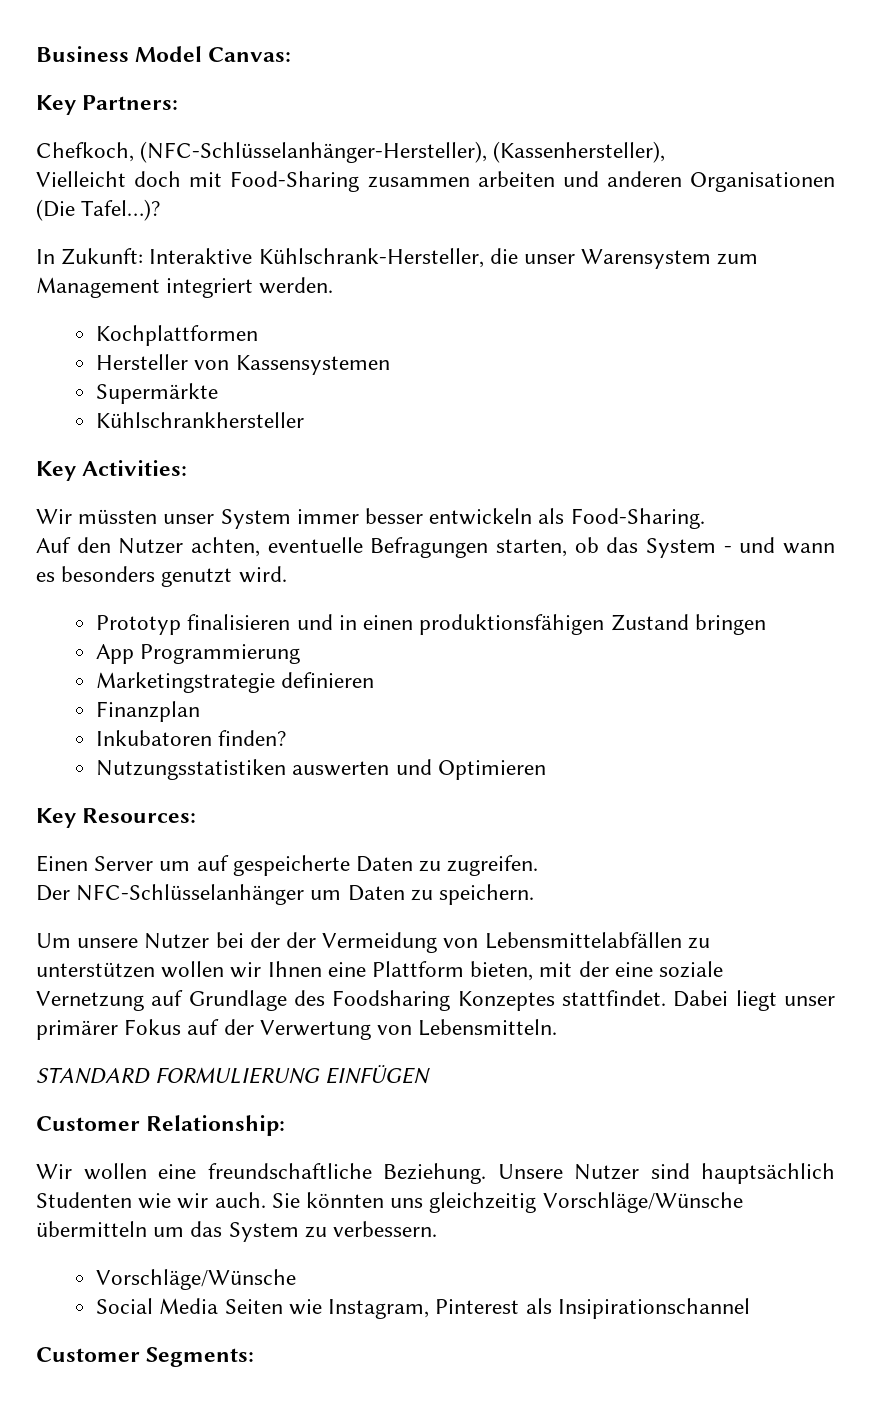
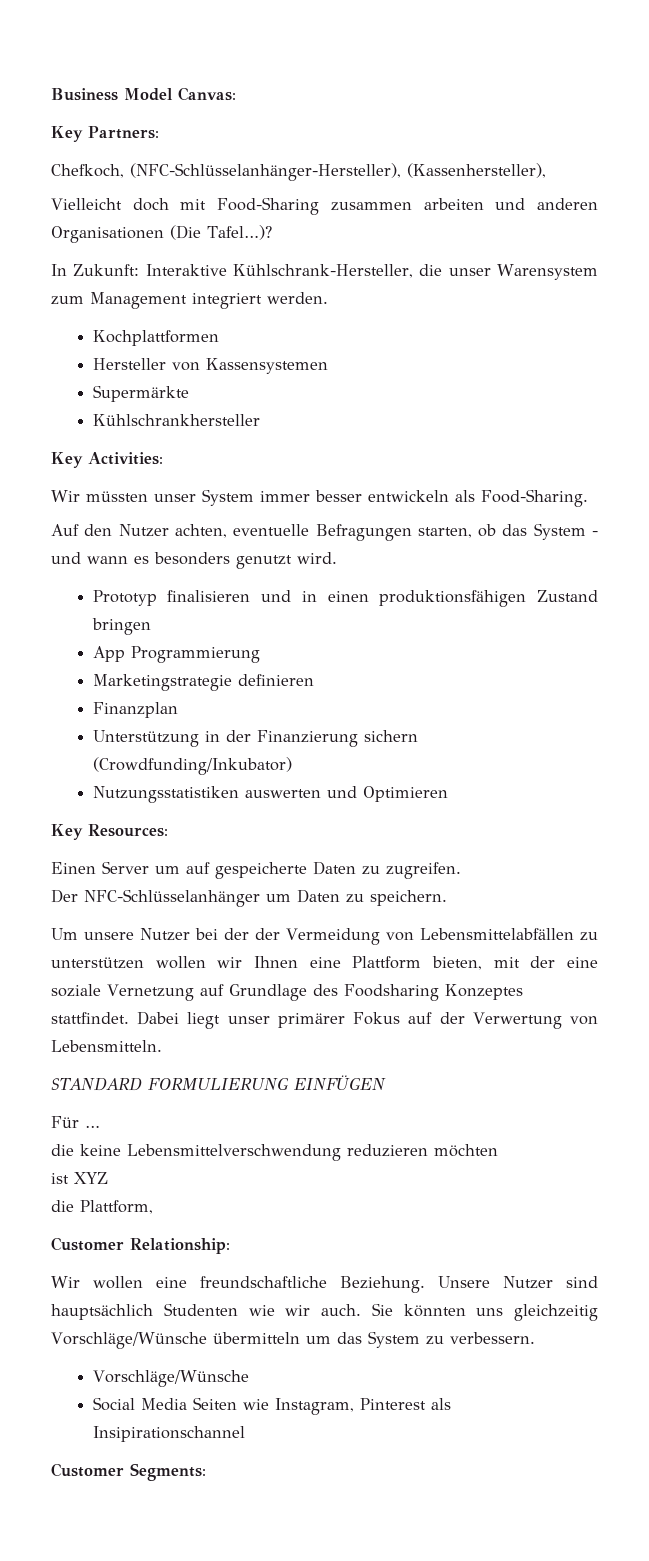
- Inkubatoren finden?
+ Unterstützung in der Finanzierung sichern (Crowdfunding/Inkubator)
+ Für …
+ die keine Lebensmittelverschwendung reduzieren möchten
+ ist XYZ
+ die Plattform,

